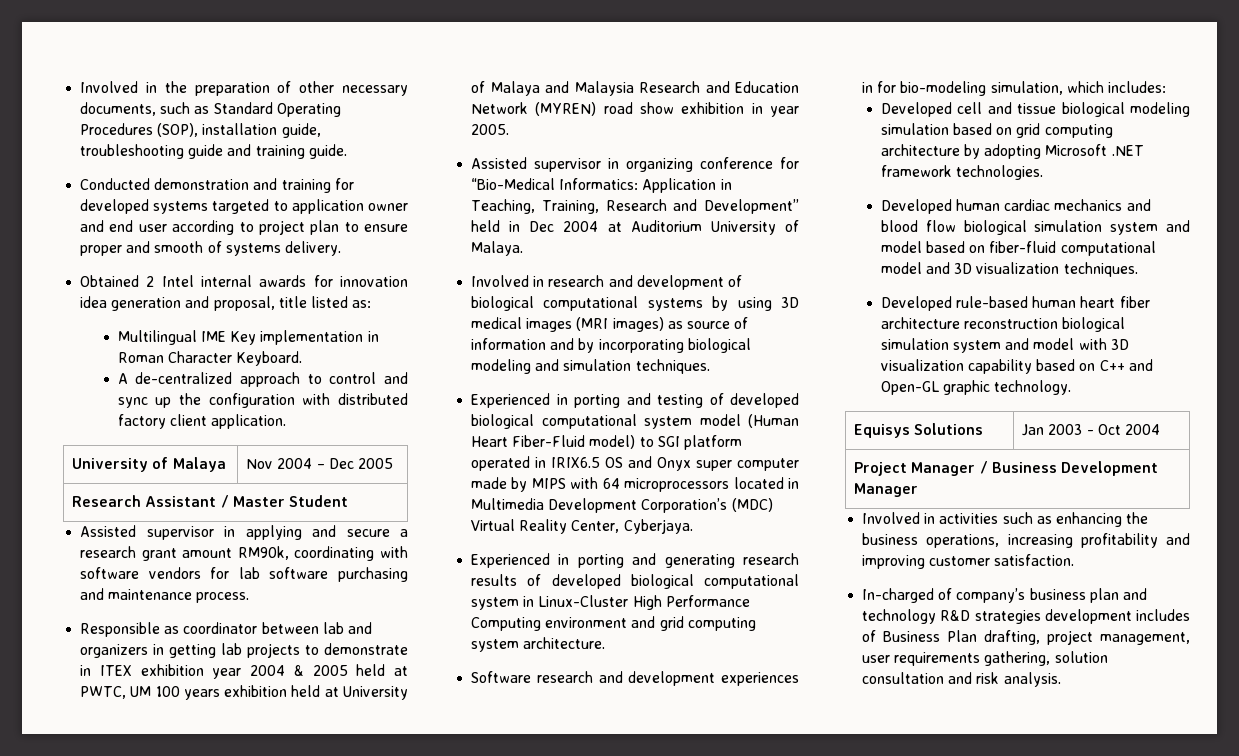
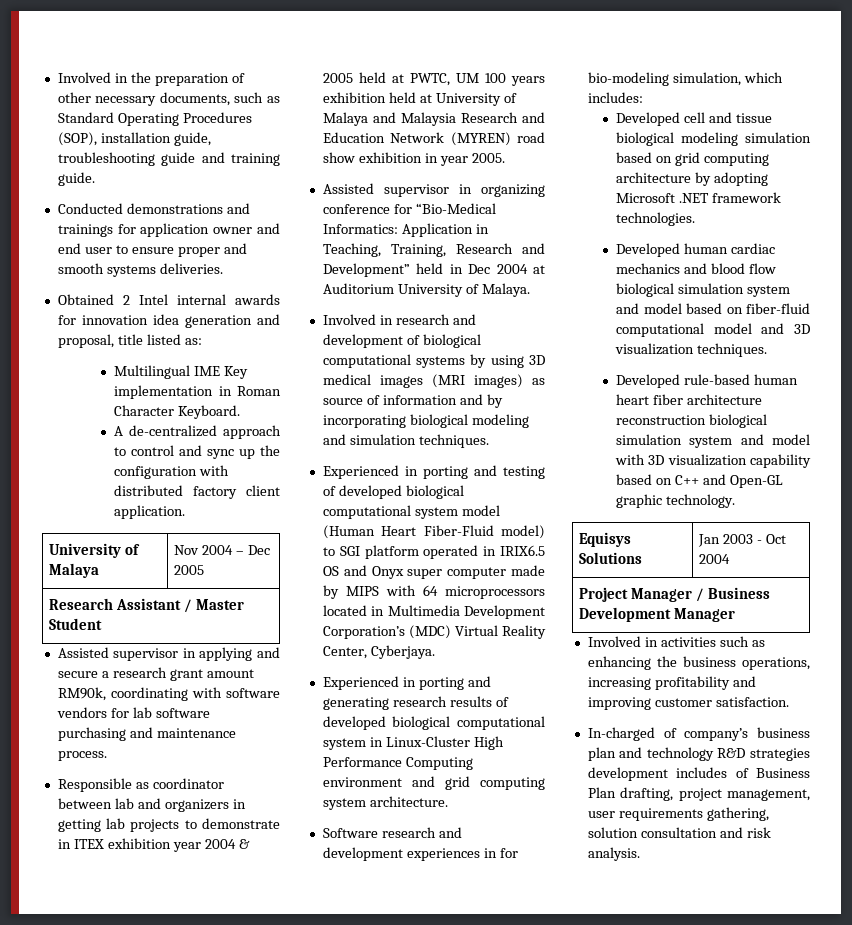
- Conducted demonstration and training for developed systems targeted to application owner and end user according to project plan to ensure proper and smooth of systems delivery.
+ Conducted demonstrations and trainings for application owner and end user to ensure proper and smooth systems deliveries.

